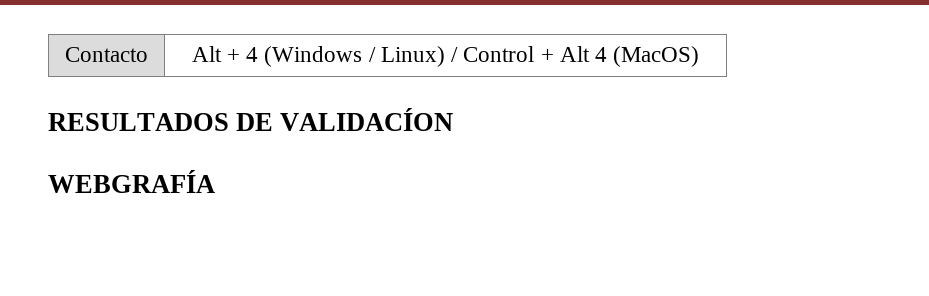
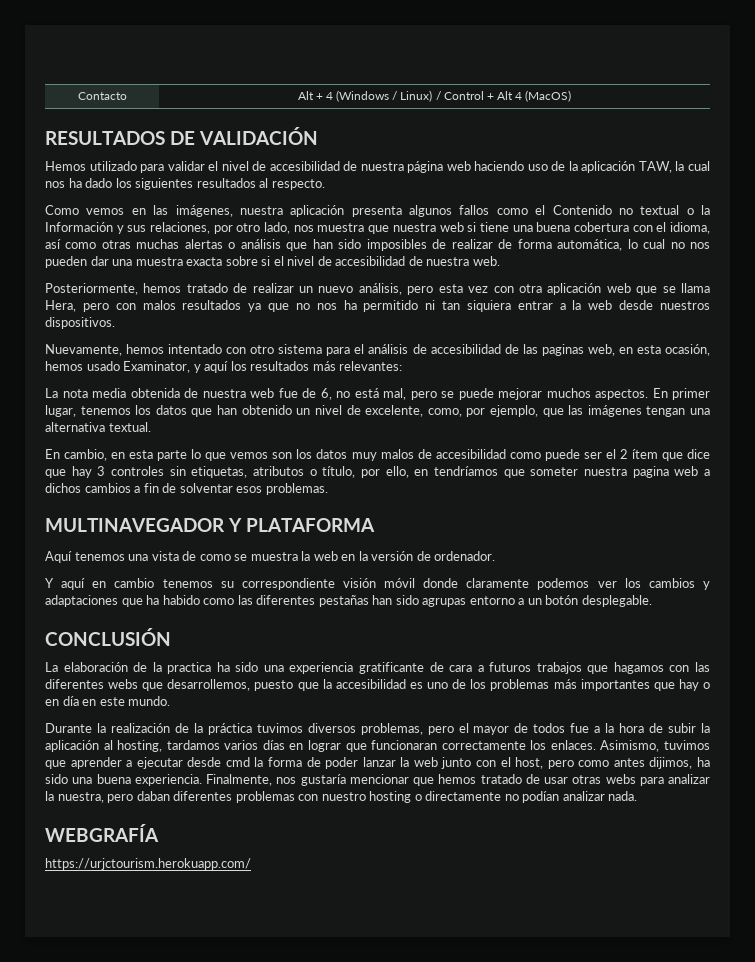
- RESULTADOS DE VALIDACÍON
+ RESULTADOS DE VALIDACIÓN
+ Hemos utilizado para validar el nivel de accesibilidad de nuestra página web haciendo uso de la aplicación TAW, la cual nos ha dado los siguientes resultados al respecto.
+ Como vemos en las imágenes, nuestra aplicación presenta algunos fallos como el Contenido no textual o la Información y sus relaciones, por otro lado, nos muestra que nuestra web si tiene una buena cobertura con el idioma, así como otras muchas alertas o análisis que han sido imposibles de realizar de forma automática, lo cual no nos pueden dar una muestra exacta sobre si el nivel de accesibilidad de nuestra web.
+ Posteriormente, hemos tratado de realizar un nuevo análisis, pero esta vez con otra aplicación web que se llama Hera, pero con malos resultados ya que no nos ha permitido ni tan siquiera entrar a la web desde nuestros dispositivos.
+ Nuevamente, hemos intentado con otro sistema para el análisis de accesibilidad de las paginas web, en esta ocasión, hemos usado Examinator, y aquí los resultados más relevantes:
+ La nota media obtenida de nuestra web fue de 6, no está mal, pero se puede mejorar muchos aspectos. En primer lugar, tenemos los datos que han obtenido un nivel de excelente, como, por ejemplo, que las imágenes tengan una alternativa textual.
+ En cambio, en esta parte lo que vemos son los datos muy malos de accesibilidad como puede ser el 2 ítem que dice que hay 3 controles sin etiquetas, atributos o título, por ello, en tendríamos que someter nuestra pagina web a dichos cambios a fin de solventar esos problemas.
+ MULTINAVEGADOR Y PLATAFORMA
+ Aquí tenemos una vista de como se muestra la web en la versión de ordenador.
+ Y aquí en cambio tenemos su correspondiente visión móvil donde claramente podemos ver los cambios y adaptaciones que ha habido como las diferentes pestañas han sido agrupas entorno a un botón desplegable.
+ CONCLUSIÓN
+ La elaboración de la practica ha sido una experiencia gratificante de cara a futuros trabajos que hagamos con las diferentes webs que desarrollemos, puesto que la accesibilidad es uno de los problemas más importantes que hay o en día en este mundo.
+ Durante la realización de la práctica tuvimos diversos problemas, pero el mayor de todos fue a la hora de subir la aplicación al hosting, tardamos varios días en lograr que funcionaran correctamente los enlaces. Asimismo, tuvimos que aprender a ejecutar desde cmd la forma de poder lanzar la web junto con el host, pero como antes dijimos, ha sido una buena experiencia. Finalmente, nos gustaría mencionar que hemos tratado de usar otras webs para analizar la nuestra, pero daban diferentes problemas con nuestro hosting o directamente no podían analizar nada.
+ https://urjctourism.herokuapp.com/

